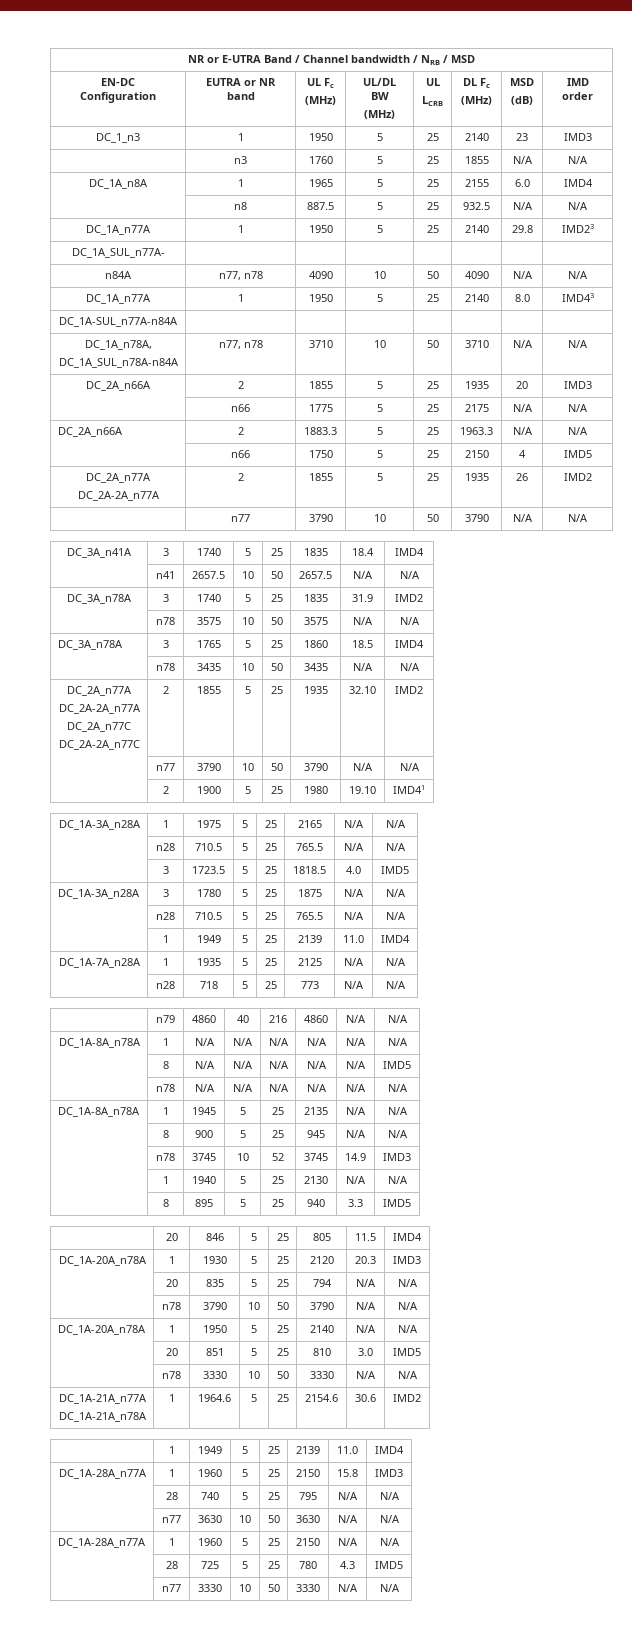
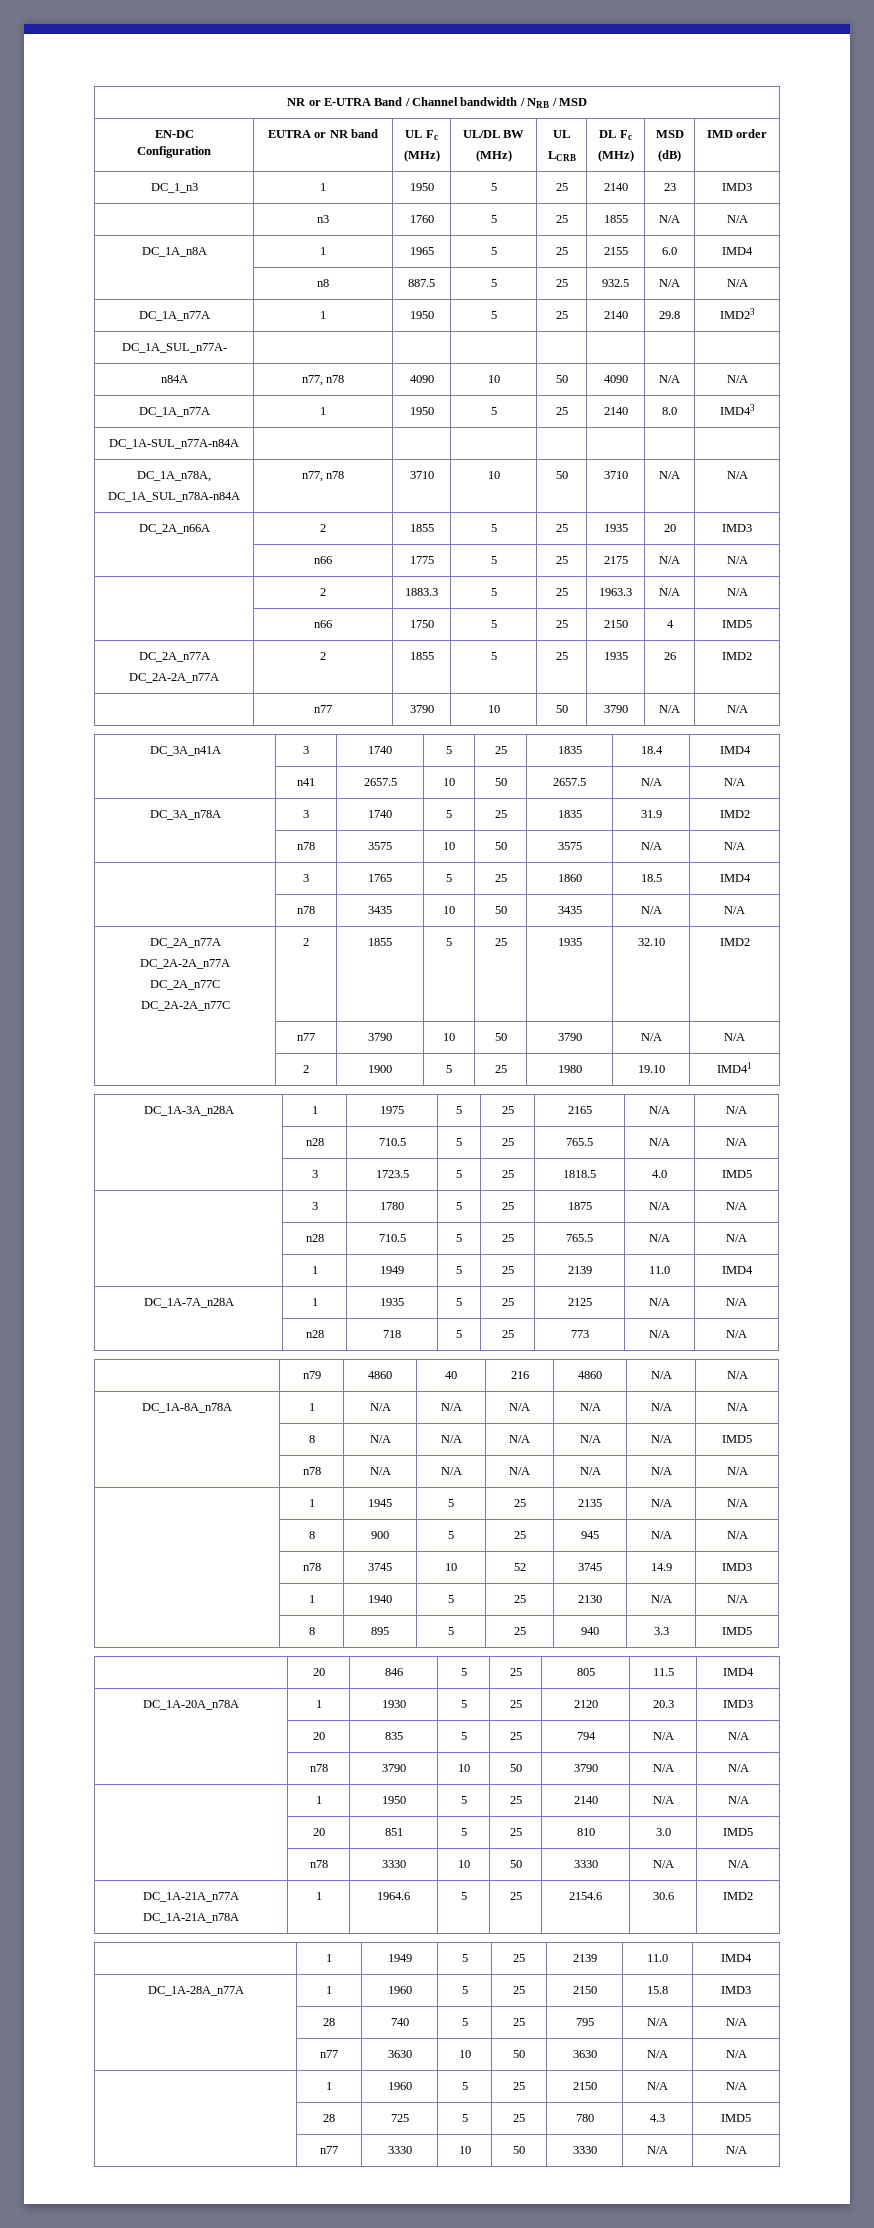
- DC_2A_n66A | 2 | 1883.3 | 5 | 25 | 1963.3 | N/A | N/A
+ | 2 | 1883.3 | 5 | 25 | 1963.3 | N/A | N/A
- DC_3A_n78A | 3 | 1765 | 5 | 25 | 1860 | 18.5 | IMD4
+ | 3 | 1765 | 5 | 25 | 1860 | 18.5 | IMD4
- DC_1A-3A_n28A | 3 | 1780 | 5 | 25 | 1875 | N/A | N/A
+ | 3 | 1780 | 5 | 25 | 1875 | N/A | N/A
- DC_1A-8A_n78A | 1 | 1945 | 5 | 25 | 2135 | N/A | N/A
+ | 1 | 1945 | 5 | 25 | 2135 | N/A | N/A
- DC_1A-20A_n78A | 1 | 1950 | 5 | 25 | 2140 | N/A | N/A
+ | 1 | 1950 | 5 | 25 | 2140 | N/A | N/A
- DC_1A-28A_n77A | 1 | 1960 | 5 | 25 | 2150 | N/A | N/A
+ | 1 | 1960 | 5 | 25 | 2150 | N/A | N/A

